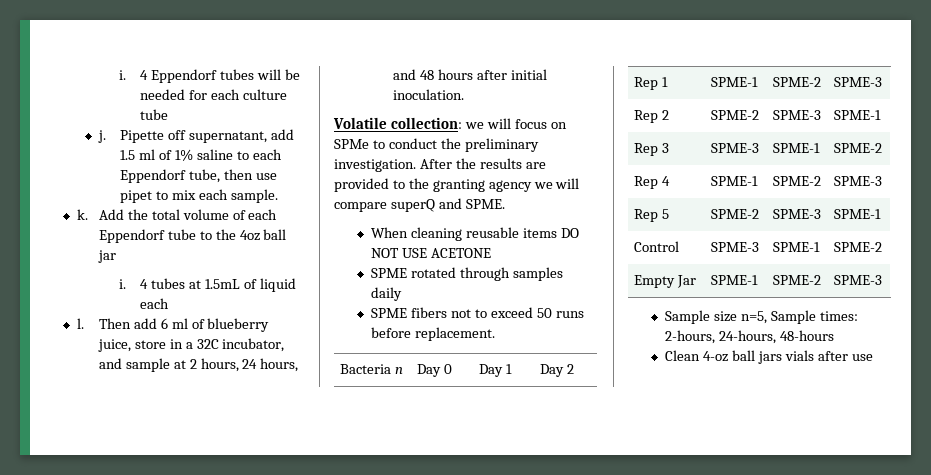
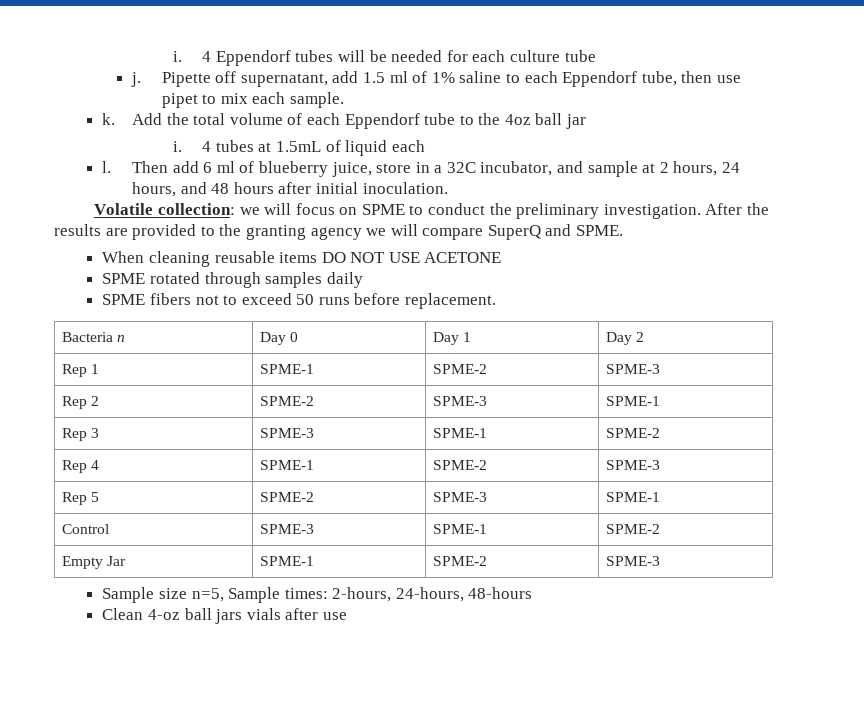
- Volatile collection: we will focus on SPMe to conduct the preliminary investigation.
+ Volatile collection: we will focus on SPME to conduct the preliminary investigation.
- After the results are provided to the granting agency we will compare superQ and SPME.
+ After the results are provided to the granting agency we will compare SuperQ and SPME.

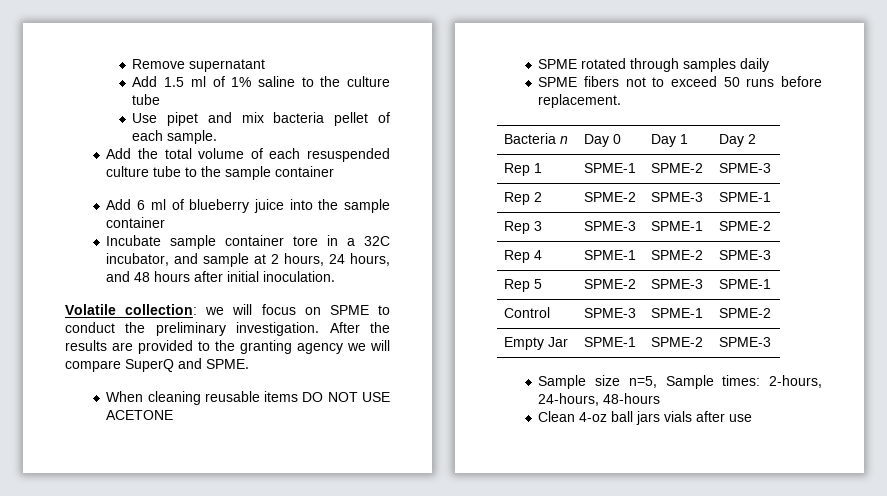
- i. 4 Eppendorf tubes will be needed for each culture tube
- j. Pipette off supernatant, add 1.5 ml of 1% saline to each Eppendorf tube, then use pipet to mix each sample.
+ Remove supernatant
+ Add 1.5 ml of 1% saline to the culture tube
+ Use pipet and mix bacteria pellet of each sample.
- k. Add the total volume of each Eppendorf tube to the 4oz ball jar
- i. 4 tubes at 1.5mL of liquid each
- l. Then add 6 ml of blueberry juice, store in a 32C incubator, and sample at 2 hours, 24 hours, and 48 hours after initial inoculation.
+ Add the total volume of each resuspended culture tube to the sample container
+ Add 6 ml of blueberry juice into the sample container
+ Incubate sample container tore in a 32C incubator, and sample at 2 hours, 24 hours, and 48 hours after initial inoculation.

